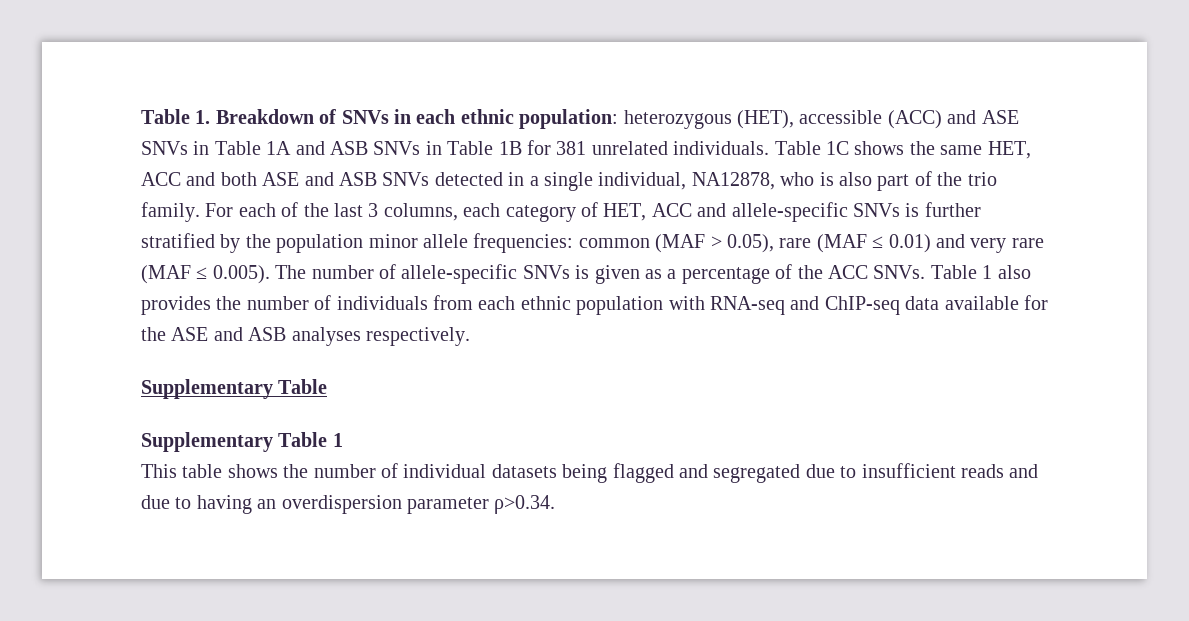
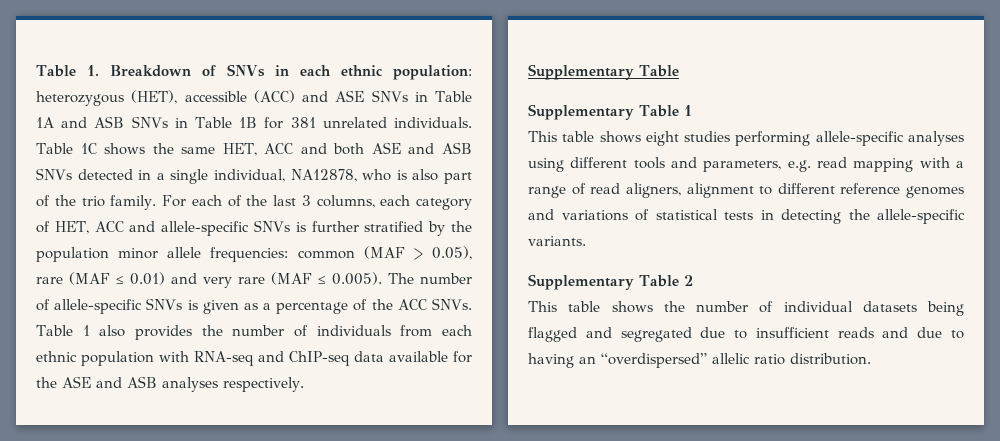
+ This table shows eight studies performing allele-specific analyses using different tools and parameters, e.g. read mapping with a range of read aligners, alignment to different reference genomes and variations of statistical tests in detecting the allele-specific variants.
+ Supplementary Table 2
- This table shows the number of individual datasets being flagged and segregated due to insufficient reads and due to having an overdispersion parameter ρ>0.34.
+ This table shows the number of individual datasets being flagged and segregated due to insufficient reads and due to having an “overdispersed” allelic ratio distribution.

